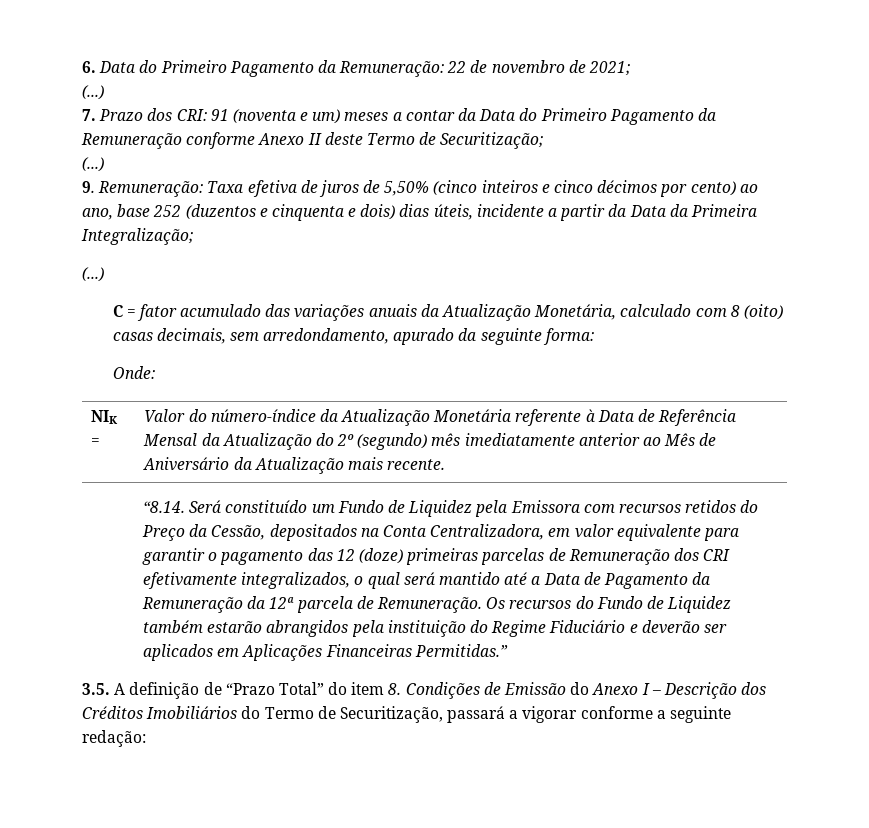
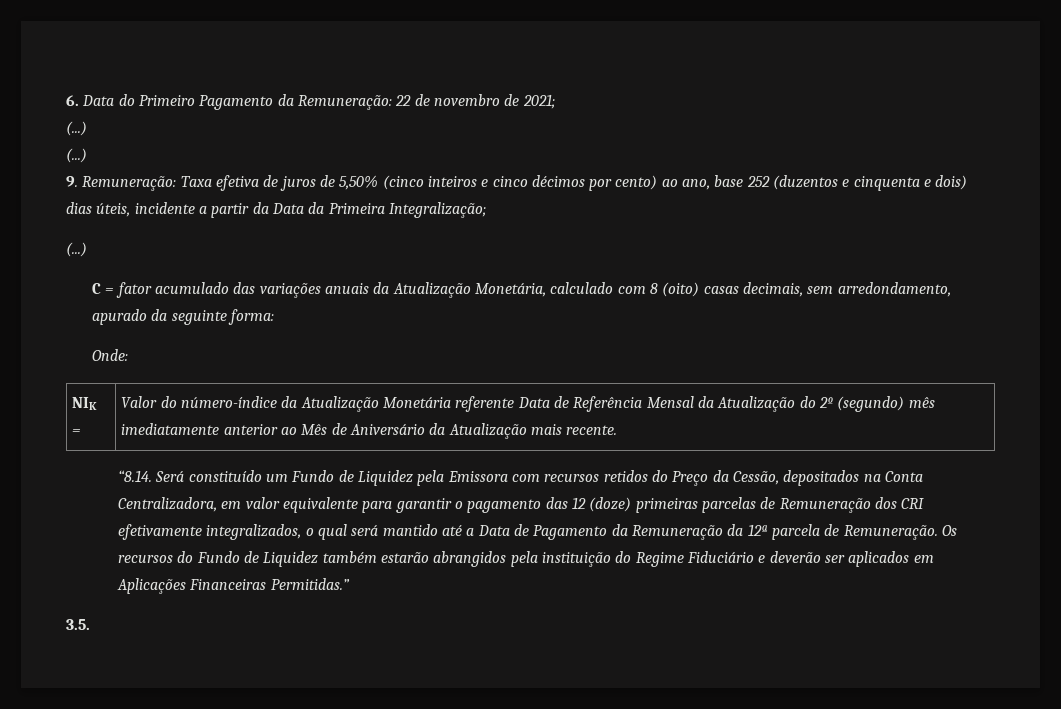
- 7. Prazo dos CRI: 91 (noventa e um) meses a contar da Data do Primeiro Pagamento da Remuneração conforme Anexo II deste Termo de Securitização;
- NIK = | Valor do número-índice da Atualização Monetária referente à Data de Referência Mensal da Atualização do 2º (segundo) mês imediatamente anterior ao Mês de Aniversário da Atualização mais recente.
+ NIK = | Valor do número-índice da Atualização Monetária referente Data de Referência Mensal da Atualização do 2º (segundo) mês imediatamente anterior ao Mês de Aniversário da Atualização mais recente.
- 3.5. A definição de “Prazo Total” do item 8. Condições de Emissão do Anexo I – Descrição dos Créditos Imobiliários do Termo de Securitização, passará a vigorar conforme a seguinte redação:
+ 3.5.

